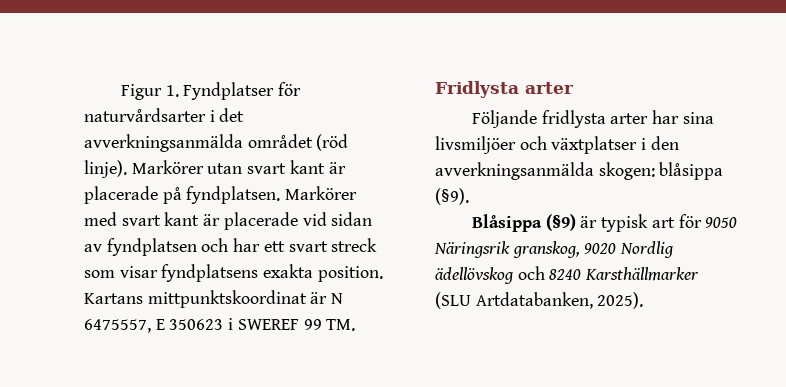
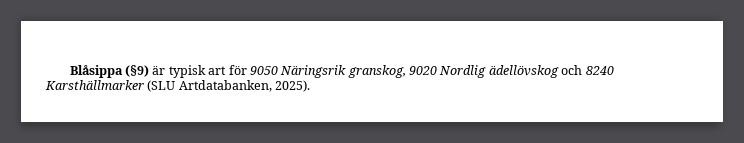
- Figur 1. Fyndplatser för naturvårdsarter i det avverkningsanmälda området (röd linje). Markörer utan svart kant är placerade på fyndplatsen. Markörer med svart kant är placerade vid sidan av fyndplatsen och har ett svart streck som visar fyndplatsens exakta position. Kartans mittpunktskoordinat är N 6475557, E 350623 i SWEREF 99 TM.
- Fridlysta arter
- Följande fridlysta arter har sina livsmiljöer och växtplatser i den avverkningsanmälda skogen: blåsippa (§9).

